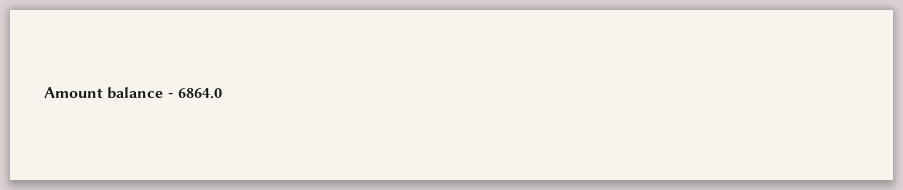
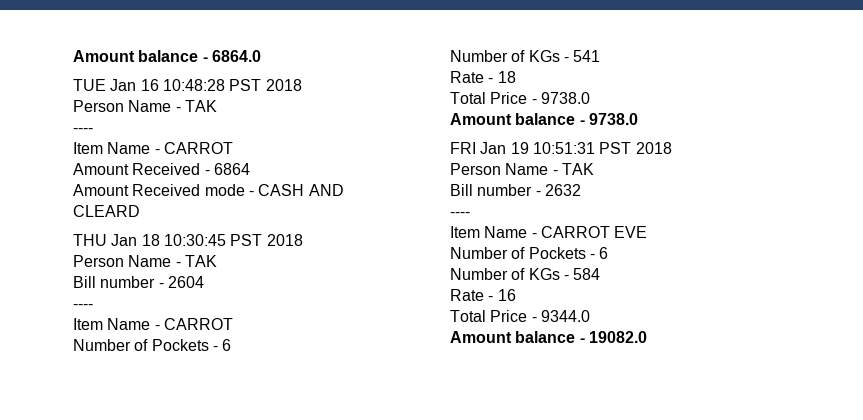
+ TUE Jan 16 10:48:28 PST 2018
+ Person Name - TAK
+ ----
+ Item Name - CARROT
+ Amount Received - 6864
+ Amount Received mode - CASH AND CLEARD
+ THU Jan 18 10:30:45 PST 2018
+ Person Name - TAK
+ Bill number - 2604
+ ----
+ Item Name - CARROT
+ Number of Pockets - 6
+ Number of KGs - 541
+ Rate - 18
+ Total Price - 9738.0
+ Amount balance - 9738.0
+ FRI Jan 19 10:51:31 PST 2018
+ Person Name - TAK
+ Bill number - 2632
+ ----
+ Item Name - CARROT EVE
+ Number of Pockets - 6
+ Number of KGs - 584
+ Rate - 16
+ Total Price - 9344.0
+ Amount balance - 19082.0

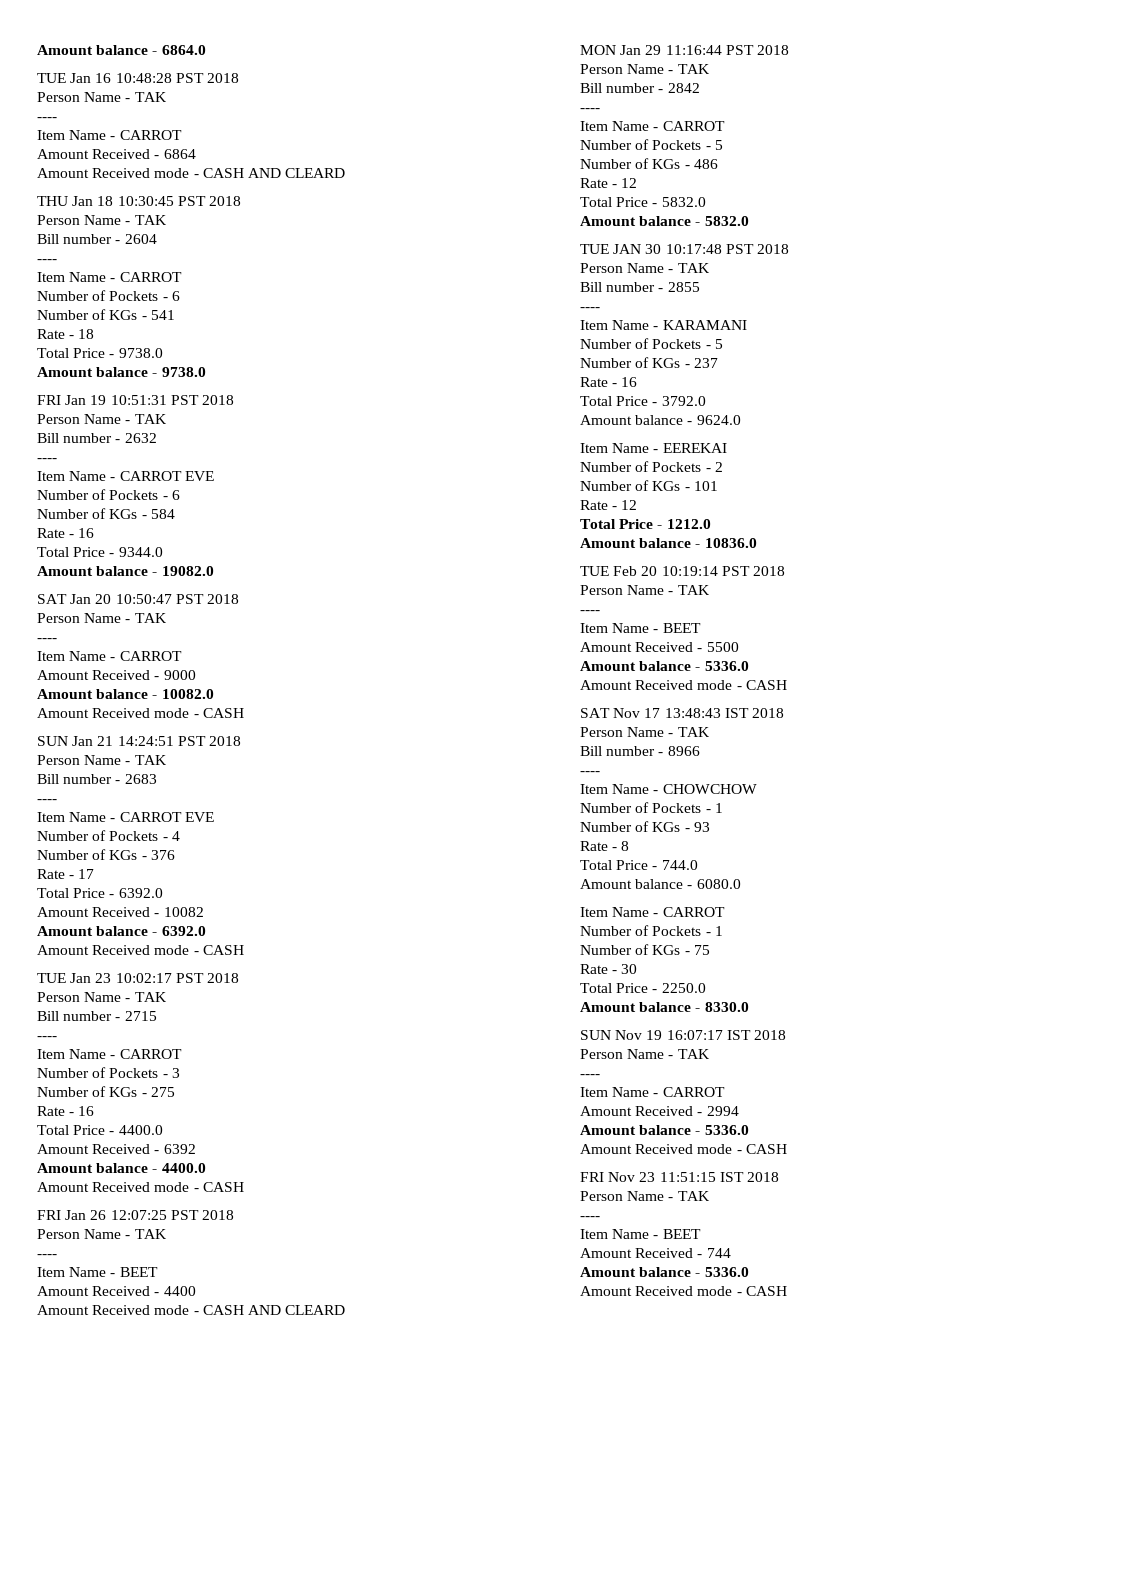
+ SAT Jan 20 10:50:47 PST 2018
+ Person Name - TAK
+ ----
+ Item Name - CARROT
+ Amount Received - 9000
+ Amount balance - 10082.0
+ Amount Received mode - CASH
+ SUN Jan 21 14:24:51 PST 2018
+ Person Name - TAK
+ Bill number - 2683
+ ----
+ Item Name - CARROT EVE
+ Number of Pockets - 4
+ Number of KGs - 376
+ Rate - 17
+ Total Price - 6392.0
+ Amount Received - 10082
+ Amount balance - 6392.0
+ Amount Received mode - CASH
+ TUE Jan 23 10:02:17 PST 2018
+ Person Name - TAK
+ Bill number - 2715
+ ----
+ Item Name - CARROT
+ Number of Pockets - 3
+ Number of KGs - 275
+ Rate - 16
+ Total Price - 4400.0
+ Amount Received - 6392
+ Amount balance - 4400.0
+ Amount Received mode - CASH
+ FRI Jan 26 12:07:25 PST 2018
+ Person Name - TAK
+ ----
+ Item Name - BEET
+ Amount Received - 4400
+ Amount Received mode - CASH AND CLEARD
+ MON Jan 29 11:16:44 PST 2018
+ Person Name - TAK
+ Bill number - 2842
+ ----
+ Item Name - CARROT
+ Number of Pockets - 5
+ Number of KGs - 486
+ Rate - 12
+ Total Price - 5832.0
+ Amount balance - 5832.0
+ TUE JAN 30 10:17:48 PST 2018
+ Person Name - TAK
+ Bill number - 2855
+ ----
+ Item Name - KARAMANI
+ Number of Pockets - 5
+ Number of KGs - 237
+ Rate - 16
+ Total Price - 3792.0
+ Amount balance - 9624.0
+ Item Name - EEREKAI
+ Number of Pockets - 2
+ Number of KGs - 101
+ Rate - 12
+ Total Price - 1212.0
+ Amount balance - 10836.0
+ TUE Feb 20 10:19:14 PST 2018
+ Person Name - TAK
+ ----
+ Item Name - BEET
+ Amount Received - 5500
+ Amount balance - 5336.0
+ Amount Received mode - CASH
+ SAT Nov 17 13:48:43 IST 2018
+ Person Name - TAK
+ Bill number - 8966
+ ----
+ Item Name - CHOWCHOW
+ Number of Pockets - 1
+ Number of KGs - 93
+ Rate - 8
+ Total Price - 744.0
+ Amount balance - 6080.0
+ Item Name - CARROT
+ Number of Pockets - 1
+ Number of KGs - 75
+ Rate - 30
+ Total Price - 2250.0
+ Amount balance - 8330.0
+ SUN Nov 19 16:07:17 IST 2018
+ Person Name - TAK
+ ----
+ Item Name - CARROT
+ Amount Received - 2994
+ Amount balance - 5336.0
+ Amount Received mode - CASH
+ FRI Nov 23 11:51:15 IST 2018
+ Person Name - TAK
+ ----
+ Item Name - BEET
+ Amount Received - 744
+ Amount balance - 5336.0
+ Amount Received mode - CASH

